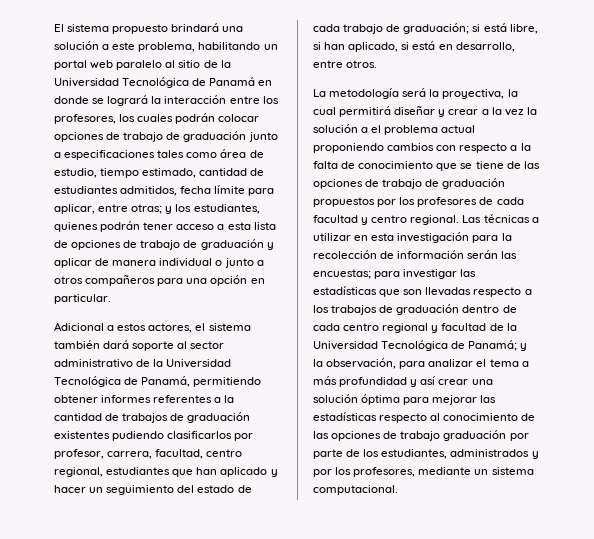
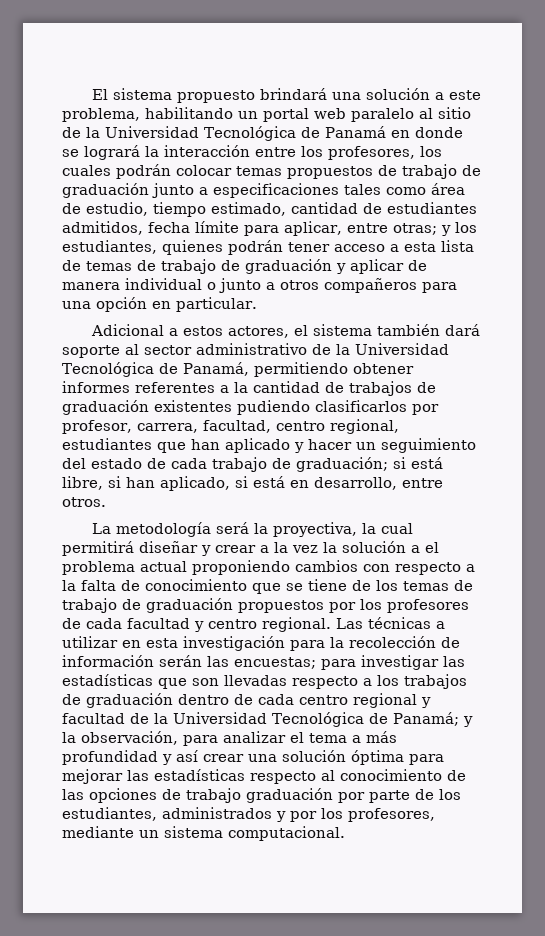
- El sistema propuesto brindará una solución a este problema, habilitando un portal web paralelo al sitio de la Universidad Tecnológica de Panamá en donde se logrará la interacción entre los profesores, los cuales podrán colocar opciones de trabajo de graduación junto a especificaciones tales como área de estudio, tiempo estimado, cantidad de estudiantes admitidos, fecha límite para aplicar, entre otras;
+ El sistema propuesto brindará una solución a este problema, habilitando un portal web paralelo al sitio de la Universidad Tecnológica de Panamá en donde se logrará la interacción entre los profesores, los cuales podrán colocar temas propuestos de trabajo de graduación junto a especificaciones tales como área de estudio, tiempo estimado, cantidad de estudiantes admitidos, fecha límite para aplicar, entre otras;
- y los estudiantes, quienes podrán tener acceso a esta lista de opciones de trabajo de graduación y aplicar de manera individual o junto a otros compañeros para una opción en particular.
+ y los estudiantes, quienes podrán tener acceso a esta lista de temas de trabajo de graduación y aplicar de manera individual o junto a otros compañeros para una opción en particular.
- La metodología será la proyectiva, la cual permitirá diseñar y crear a la vez la solución a el problema actual proponiendo cambios con respecto a la falta de conocimiento que se tiene de las opciones de trabajo de graduación propuestos por los profesores de cada facultad y centro regional.
+ La metodología será la proyectiva, la cual permitirá diseñar y crear a la vez la solución a el problema actual proponiendo cambios con respecto a la falta de conocimiento que se tiene de los temas de trabajo de graduación propuestos por los profesores de cada facultad y centro regional.

